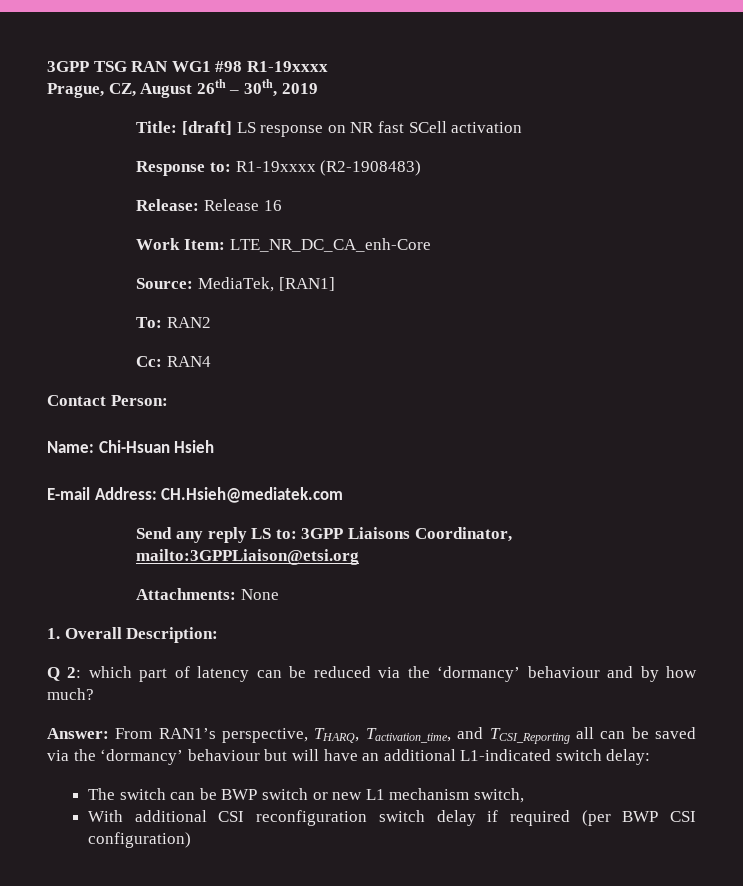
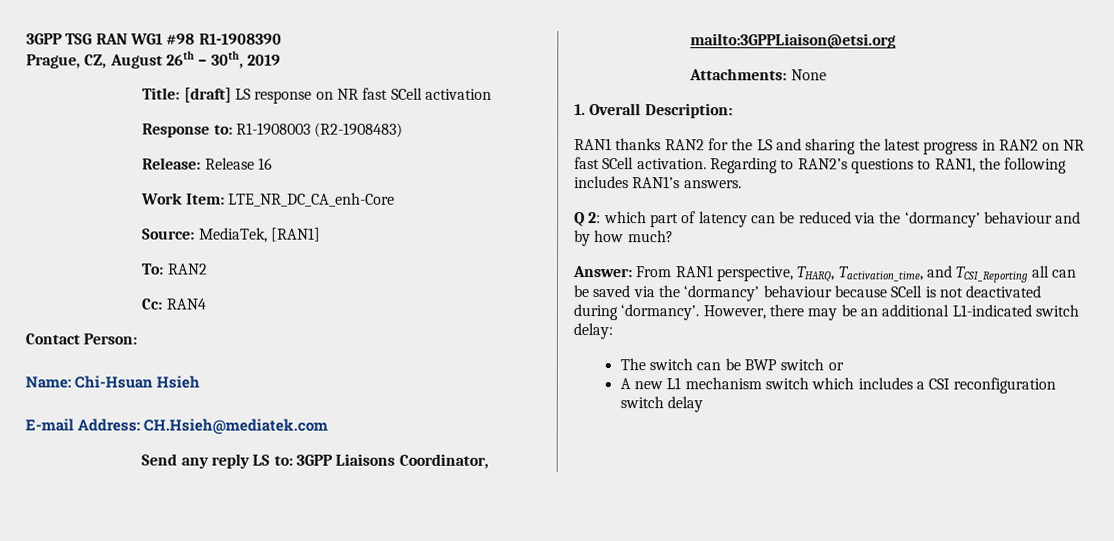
- 3GPP TSG RAN WG1 #98 R1-19xxxx
+ 3GPP TSG RAN WG1 #98 R1-1908390
- Response to: R1-19xxxx (R2-1908483)
+ Response to: R1-1908003 (R2-1908483)
+ RAN1 thanks RAN2 for the LS and sharing the latest progress in RAN2 on NR fast SCell activation. Regarding to RAN2’s questions to RAN1, the following includes RAN1’s answers.
- Answer: From RAN1’s perspective, THARQ, Tactivation_time, and TCSI_Reporting all can be saved via the ‘dormancy’ behaviour but will have an additional L1-indicated switch delay:
+ Answer: From RAN1 perspective, THARQ, Tactivation_time, and TCSI_Reporting all can be saved via the ‘dormancy’ behaviour because SCell is not deactivated during ‘dormancy’. However, there may be an additional L1-indicated switch delay:
- The switch can be BWP switch or new L1 mechanism switch,
- With additional CSI reconfiguration switch delay if required (per BWP CSI configuration)
+ The switch can be BWP switch or
+ A new L1 mechanism switch which includes a CSI reconfiguration switch delay

